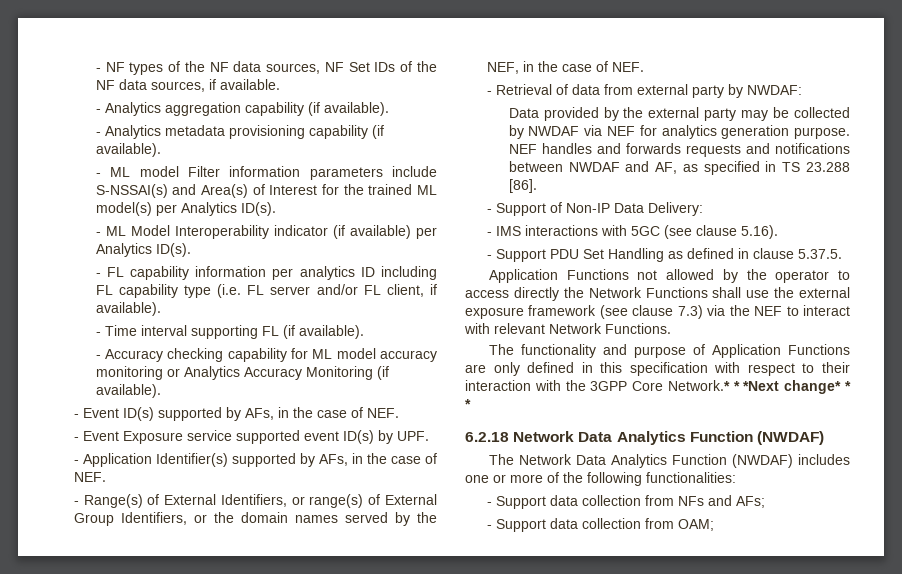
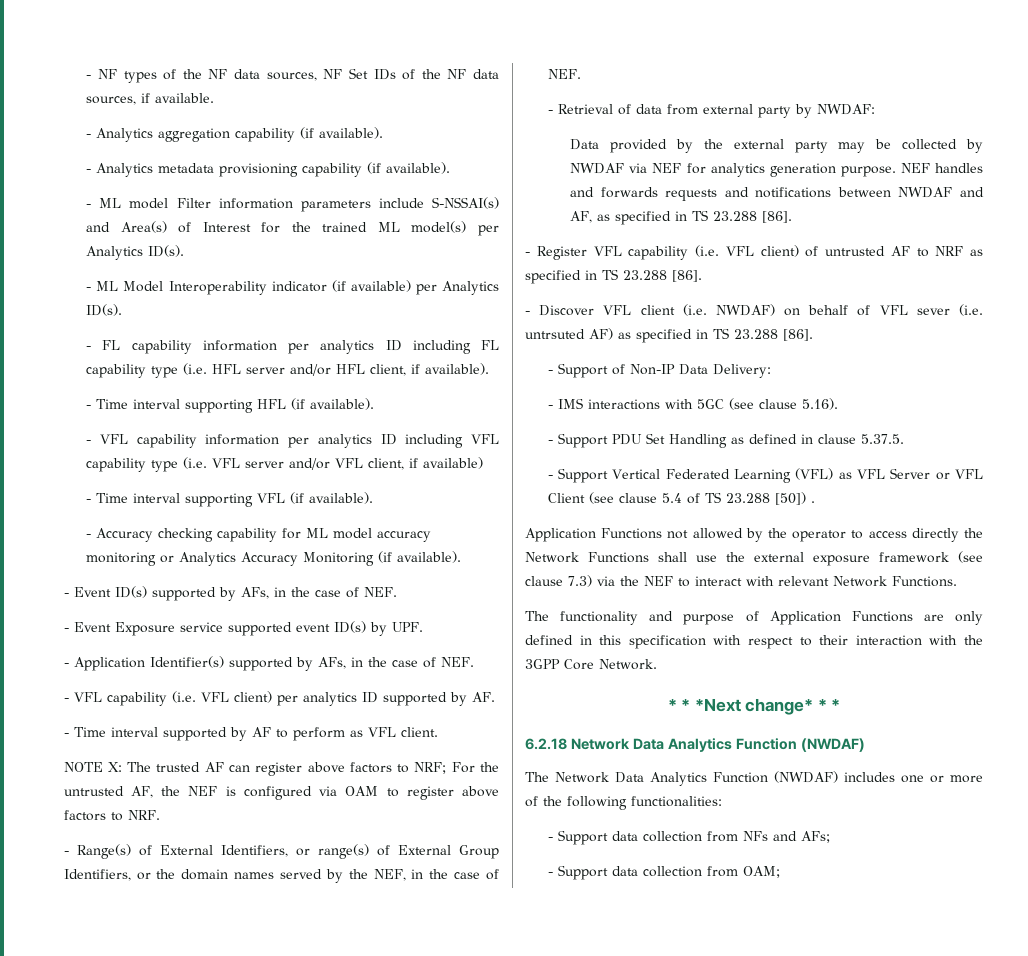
- - FL capability information per analytics ID including FL capability type (i.e. FL server and/or FL client, if available).
+ - FL capability information per analytics ID including FL capability type (i.e. HFL server and/or HFL client, if available).
- - Time interval supporting FL (if available).
+ - Time interval supporting HFL (if available).
+ - VFL capability information per analytics ID including VFL capability type (i.e. VFL server and/or VFL client, if available)
+ - Time interval supporting VFL (if available).
+ - VFL capability (i.e. VFL client) per analytics ID supported by AF.
+ - Time interval supported by AF to perform as VFL client.
+ NOTE X: The trusted AF can register above factors to NRF; For the untrusted AF, the NEF is configured via OAM to register above factors to NRF.
+ - Register VFL capability (i.e. VFL client) of untrusted AF to NRF as specified in TS 23.288 [86].
+ - Discover VFL client (i.e. NWDAF) on behalf of VFL sever (i.e. untrsuted AF) as specified in TS 23.288 [86].
+ - Support Vertical Federated Learning (VFL) as VFL Server or VFL Client (see clause 5.4 of TS 23.288 [50]) .
- The functionality and purpose of Application Functions are only defined in this specification with respect to their interaction with the 3GPP Core Network.* * *Next change* * *
+ The functionality and purpose of Application Functions are only defined in this specification with respect to their interaction with the 3GPP Core Network.
+ * * *Next change* * *

